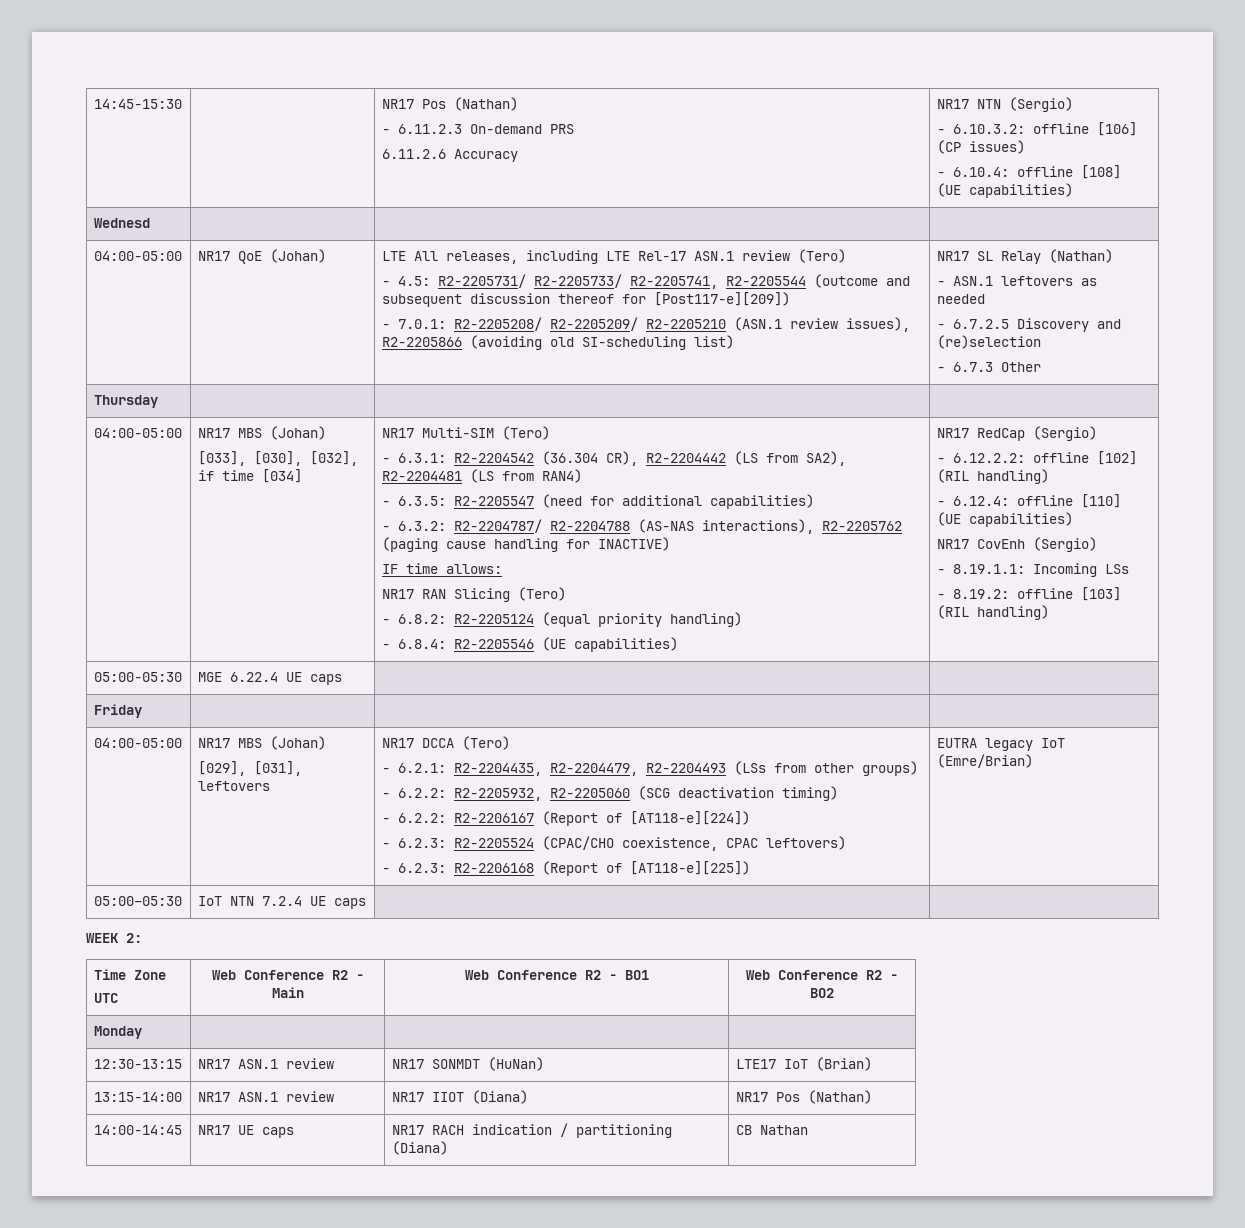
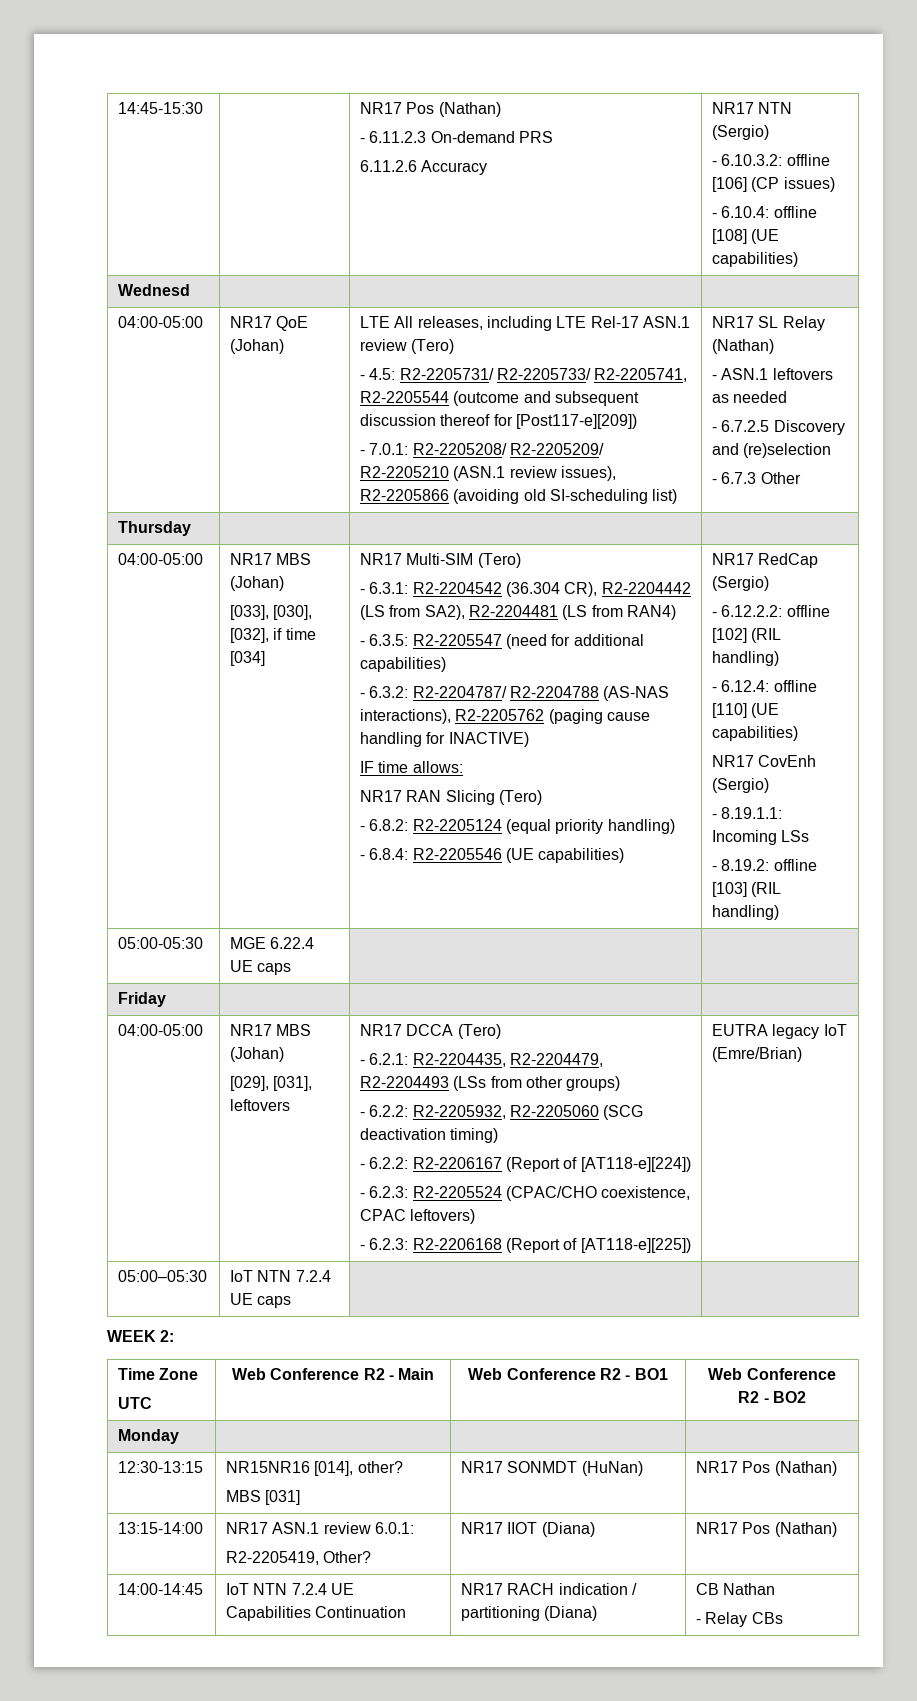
- 12:30-13:15 | NR17 ASN.1 review | NR17 SONMDT (HuNan) | LTE17 IoT (Brian)
+ 12:30-13:15 | NR15NR16 [014], other?
+ MBS [031] | NR17 SONMDT (HuNan) | NR17 Pos (Nathan)
- 13:15-14:00 | NR17 ASN.1 review | NR17 IIOT (Diana) | NR17 Pos (Nathan)
+ 13:15-14:00 | NR17 ASN.1 review 6.0.1:
+ R2-2205419, Other? | NR17 IIOT (Diana) | NR17 Pos (Nathan)
- 14:00-14:45 | NR17 UE caps | NR17 RACH indication / partitioning (Diana) | CB Nathan
+ 14:00-14:45 | IoT NTN 7.2.4 UE Capabilities Continuation | NR17 RACH indication / partitioning (Diana) | CB Nathan
+ - Relay CBs

